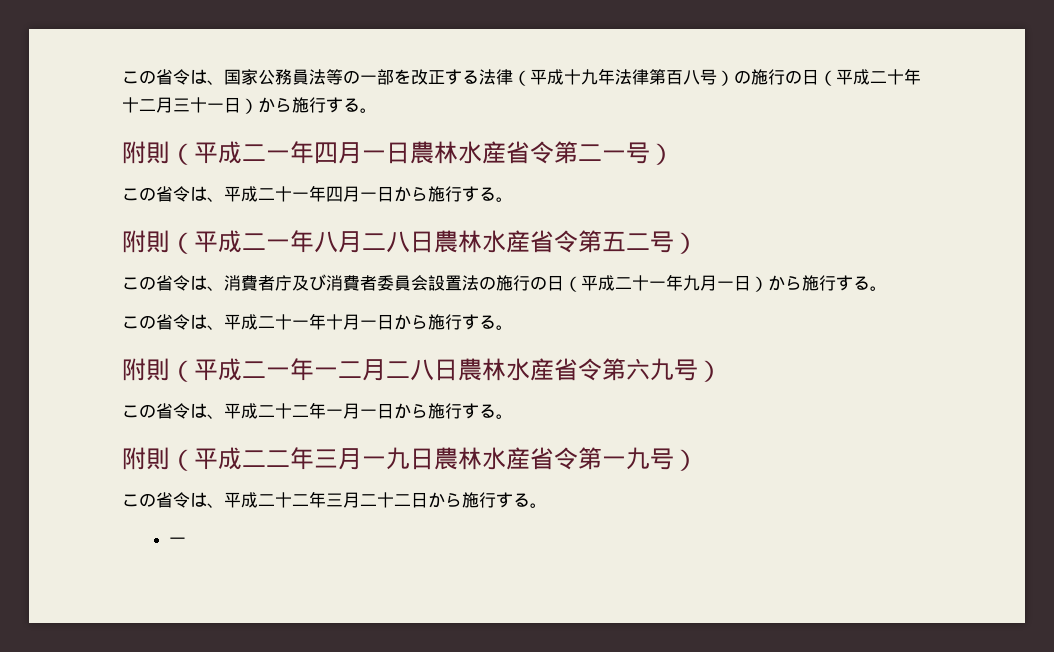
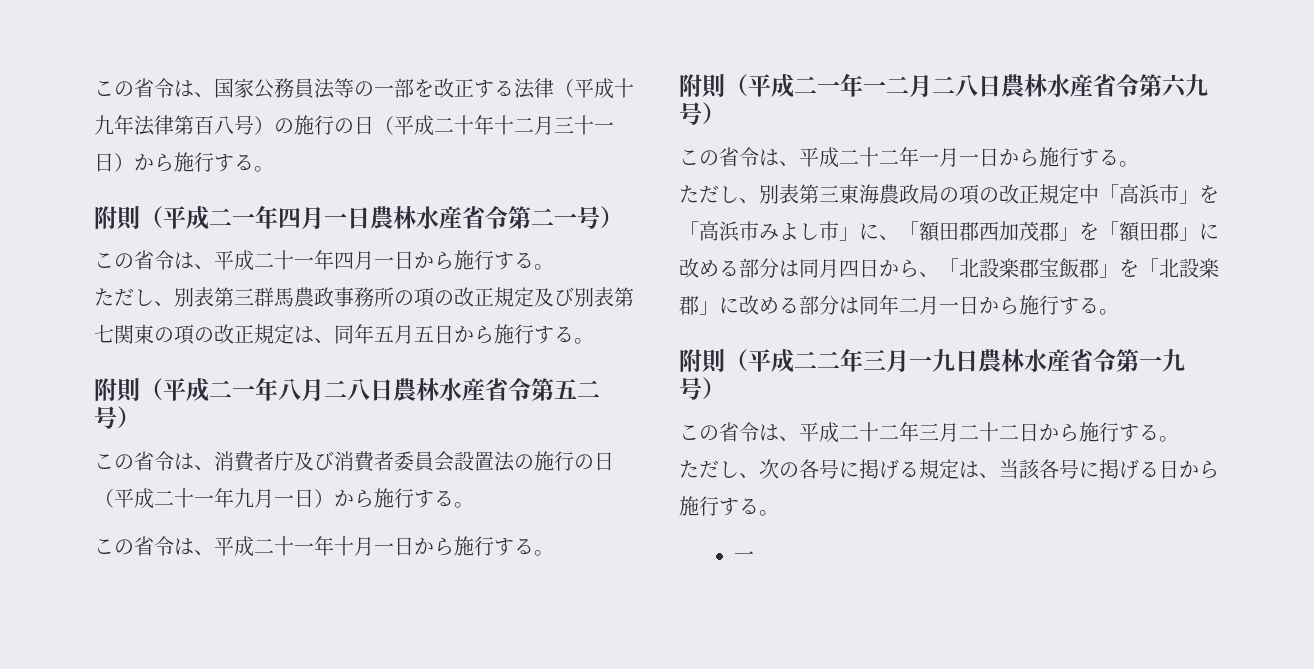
+ ただし、別表第三群馬農政事務所の項の改正規定及び別表第七関東の項の改正規定は、同年五月五日から施行する。
+ ただし、別表第三東海農政局の項の改正規定中「高浜市」を「高浜市みよし市」に、「額田郡西加茂郡」を「額田郡」に改める部分は同月四日から、「北設楽郡宝飯郡」を「北設楽郡」に改める部分は同年二月一日から施行する。
+ ただし、次の各号に掲げる規定は、当該各号に掲げる日から施行する。

